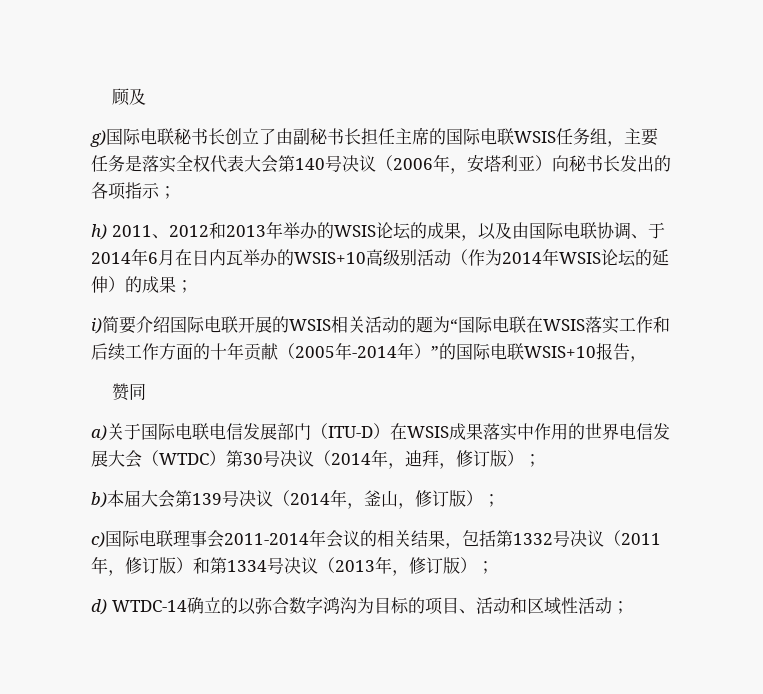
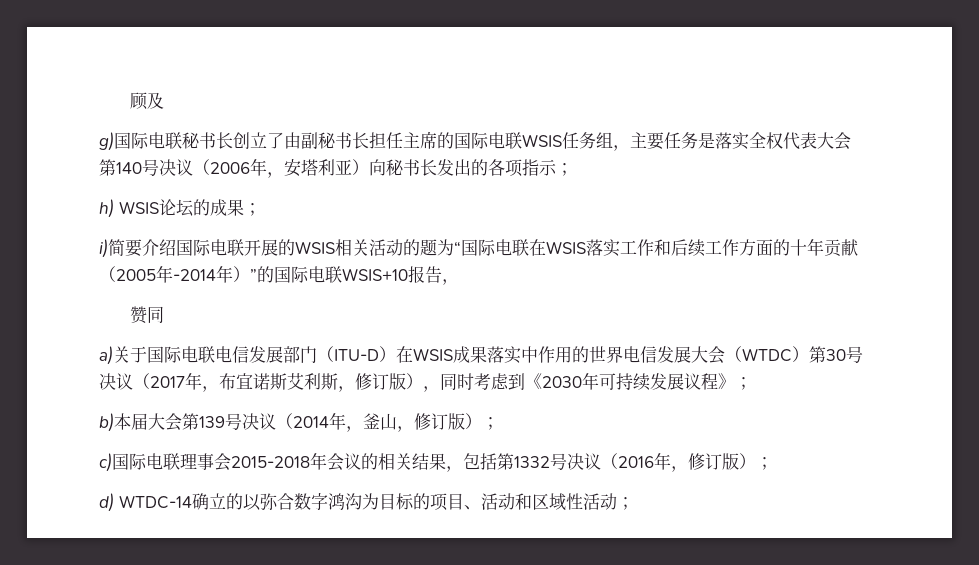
- h) 2011、2012和2013年举办的WSIS论坛的成果，以及由国际电联协调、于2014年6月在日内瓦举办的WSIS+10高级别活动（作为2014年WSIS论坛的延伸）的成果；
+ h) WSIS论坛的成果；
- a)关于国际电联电信发展部门（ITU-D）在WSIS成果落实中作用的世界电信发展大会（WTDC）第30号决议（2014年，迪拜，修订版）；
+ a)关于国际电联电信发展部门（ITU-D）在WSIS成果落实中作用的世界电信发展大会（WTDC）第30号决议（2017年，布宜诺斯艾利斯，修订版），同时考虑到《2030年可持续发展议程》；
- c)国际电联理事会2011-2014年会议的相关结果，包括第1332号决议（2011年，修订版）和第1334号决议（2013年，修订版）；
+ c)国际电联理事会2015-2018年会议的相关结果，包括第1332号决议（2016年，修订版）；

